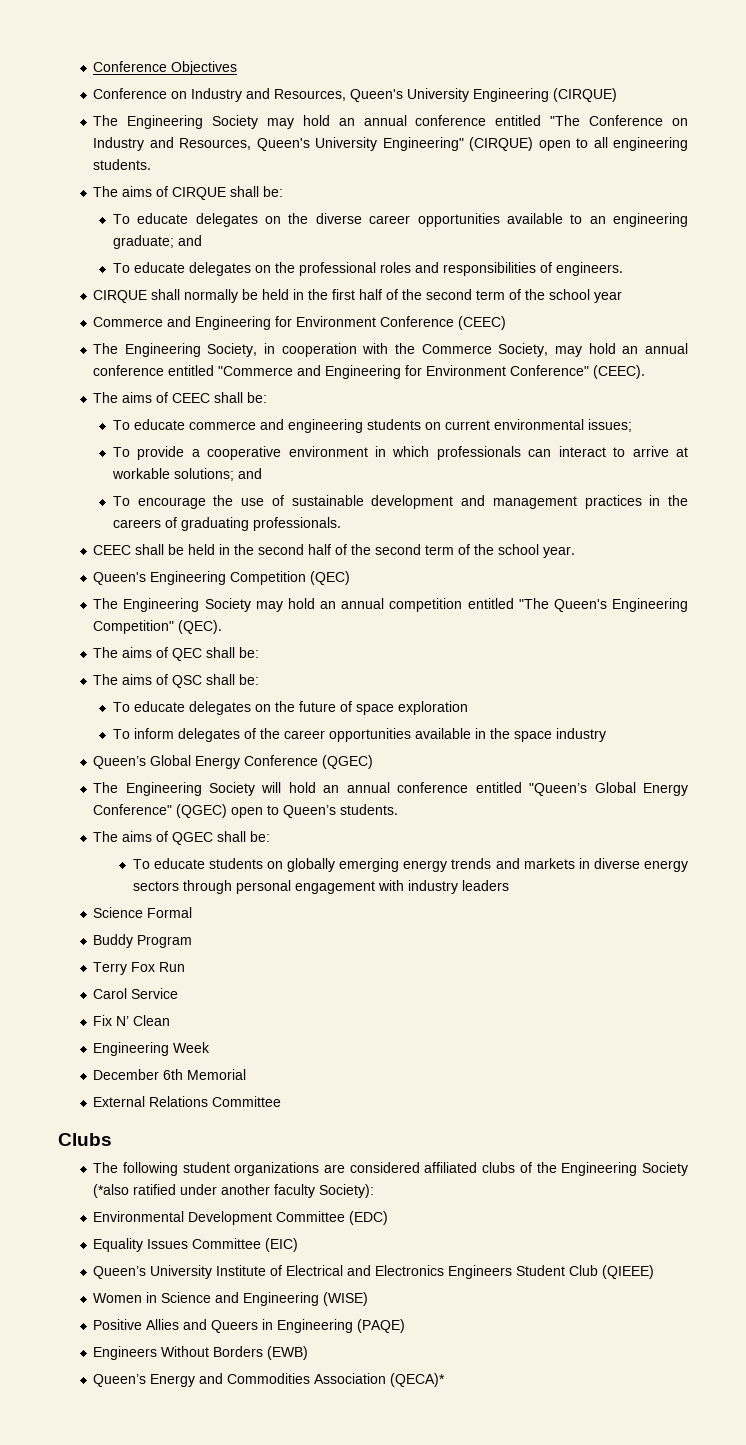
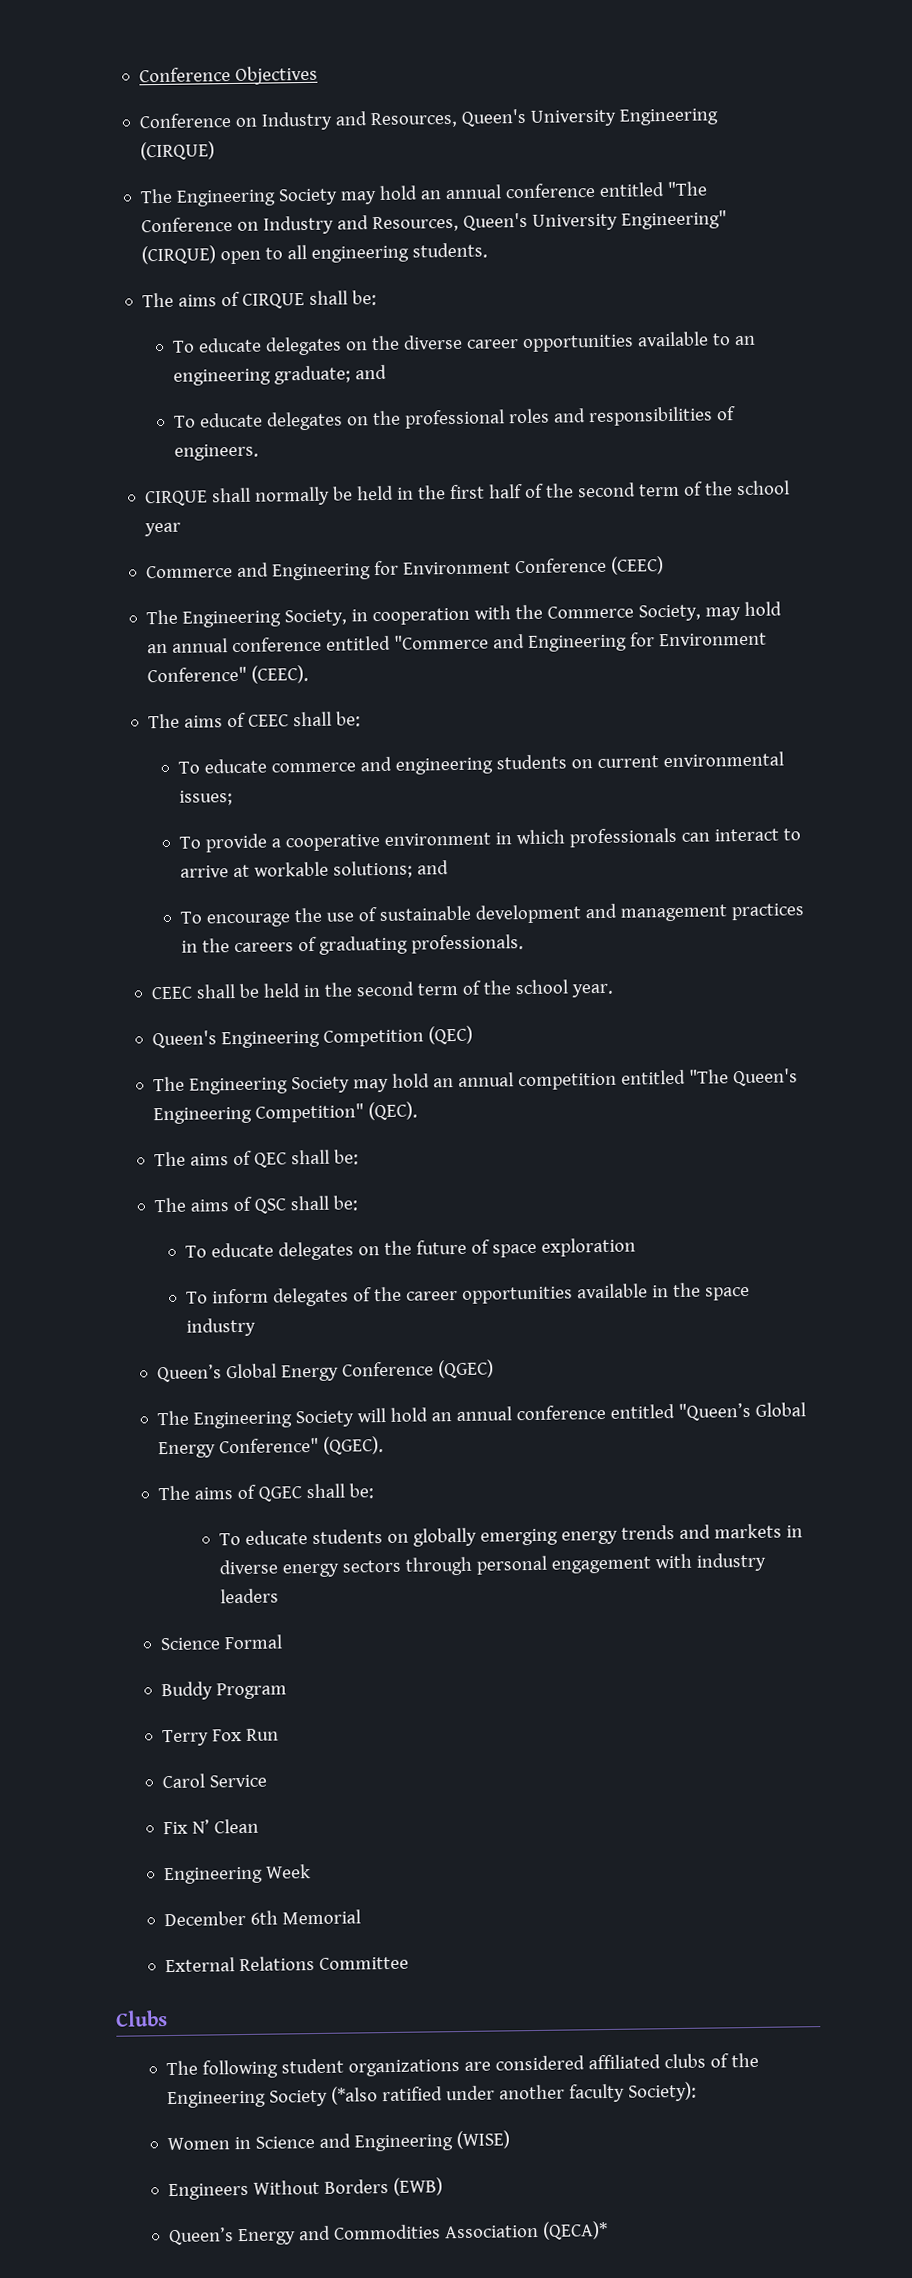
- CEEC shall be held in the second half of the second term of the school year.
+ CEEC shall be held in the second term of the school year.
- The Engineering Society will hold an annual conference entitled "Queen’s Global Energy Conference" (QGEC) open to Queen’s students.
+ The Engineering Society will hold an annual conference entitled "Queen’s Global Energy Conference" (QGEC).
- Environmental Development Committee (EDC)
- Equality Issues Committee (EIC)
- Queen’s University Institute of Electrical and Electronics Engineers Student Club (QIEEE)
- Positive Allies and Queers in Engineering (PAQE)

